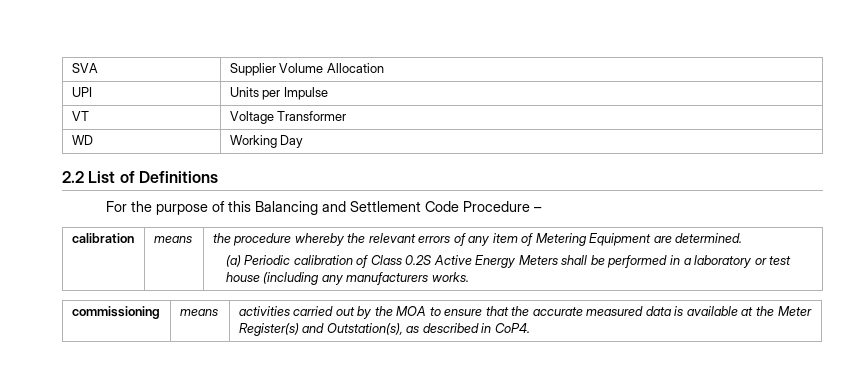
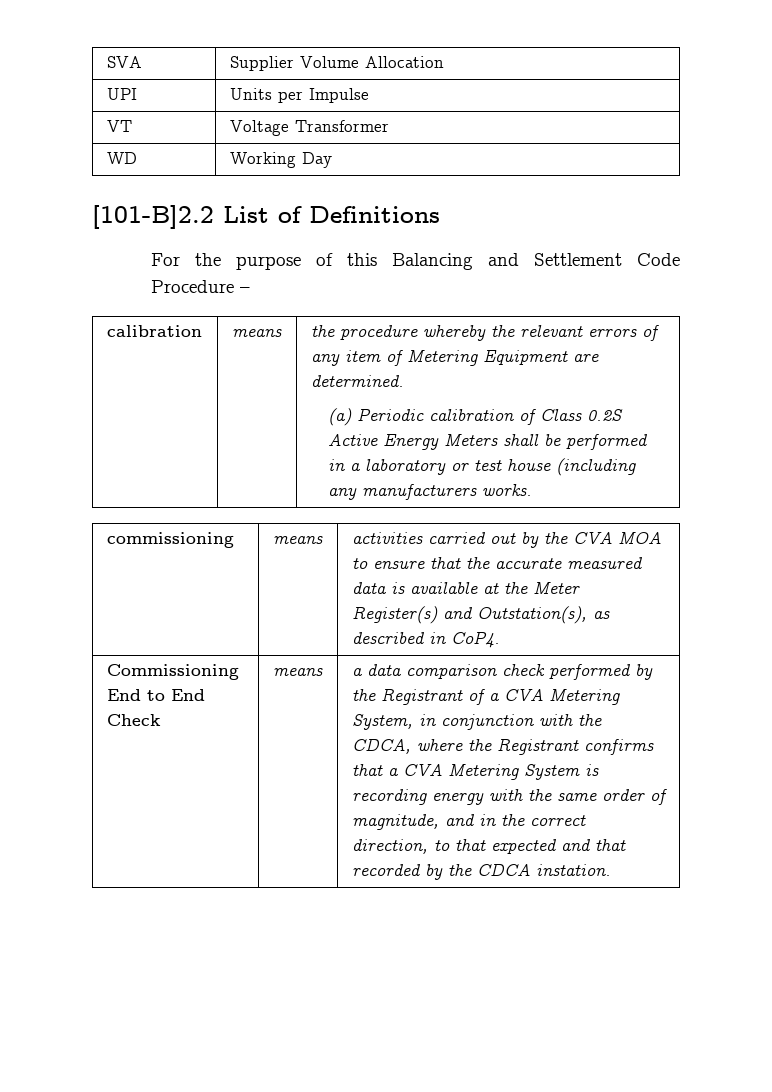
- 2.2 List of Definitions
+ [101-B]2.2 List of Definitions
- commissioning | means | activities carried out by the MOA to ensure that the accurate measured data is available at the Meter Register(s) and Outstation(s), as described in CoP4.
+ commissioning | means | activities carried out by the CVA MOA to ensure that the accurate measured data is available at the Meter Register(s) and Outstation(s), as described in CoP4.
+ Commissioning End to End Check | means | a data comparison check performed by the Registrant of a CVA Metering System, in conjunction with the CDCA, where the Registrant confirms that a CVA Metering System is recording energy with the same order of magnitude, and in the correct direction, to that expected and that recorded by the CDCA instation.

